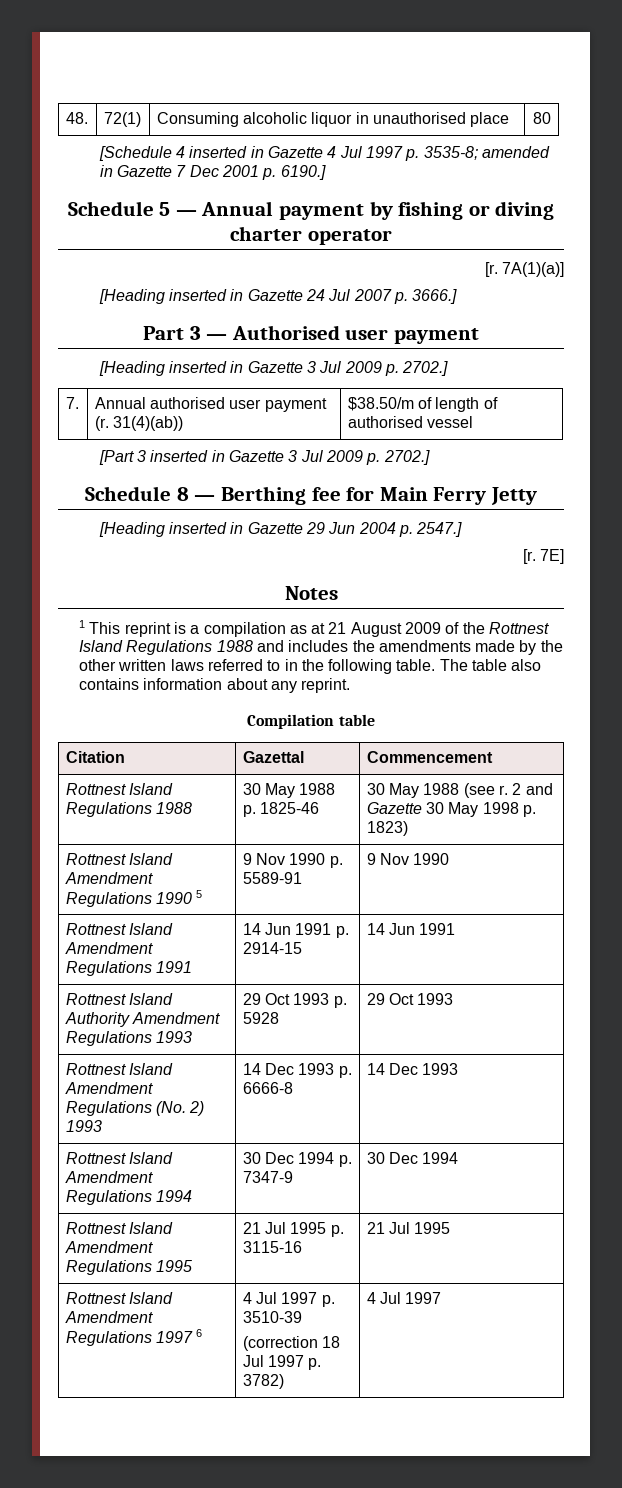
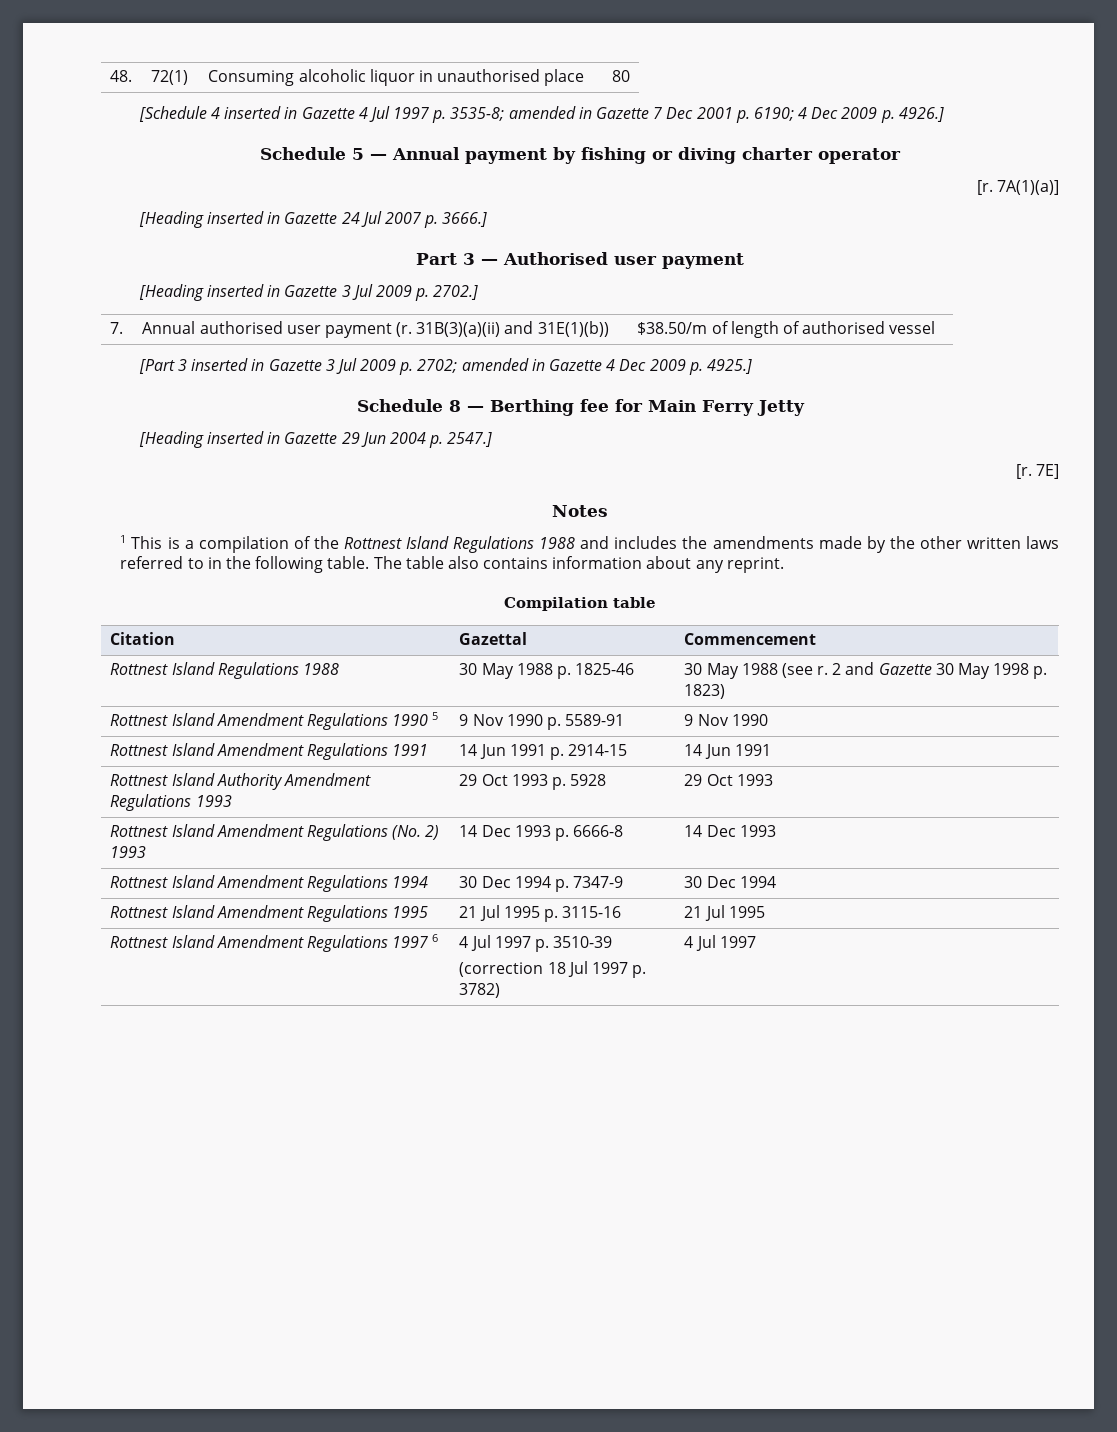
- [Schedule 4 inserted in Gazette 4 Jul 1997 p. 3535-8; amended in Gazette 7 Dec 2001 p. 6190.]
+ [Schedule 4 inserted in Gazette 4 Jul 1997 p. 3535-8; amended in Gazette 7 Dec 2001 p. 6190; 4 Dec 2009 p. 4926.]
- 7. | Annual authorised user payment (r. 31(4)(ab)) | $38.50/m of length of authorised vessel
+ 7. | Annual authorised user payment (r. 31B(3)(a)(ii) and 31E(1)(b)) | $38.50/m of length of authorised vessel
- [Part 3 inserted in Gazette 3 Jul 2009 p. 2702.]
+ [Part 3 inserted in Gazette 3 Jul 2009 p. 2702; amended in Gazette 4 Dec 2009 p. 4925.]
- 1 This reprint is a compilation as at 21 August 2009 of the Rottnest Island Regulations 1988 and includes the amendments made by the other written laws referred to in the following table.
+ 1 This is a compilation of the Rottnest Island Regulations 1988 and includes the amendments made by the other written laws referred to in the following table.

